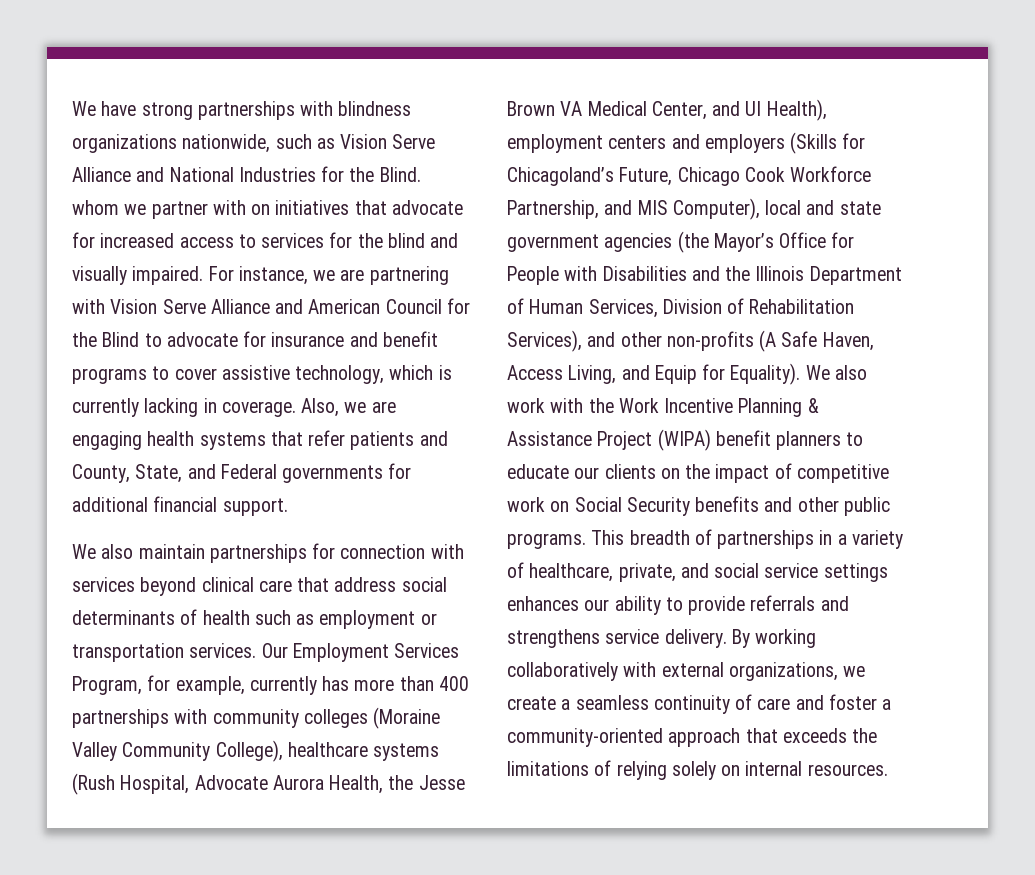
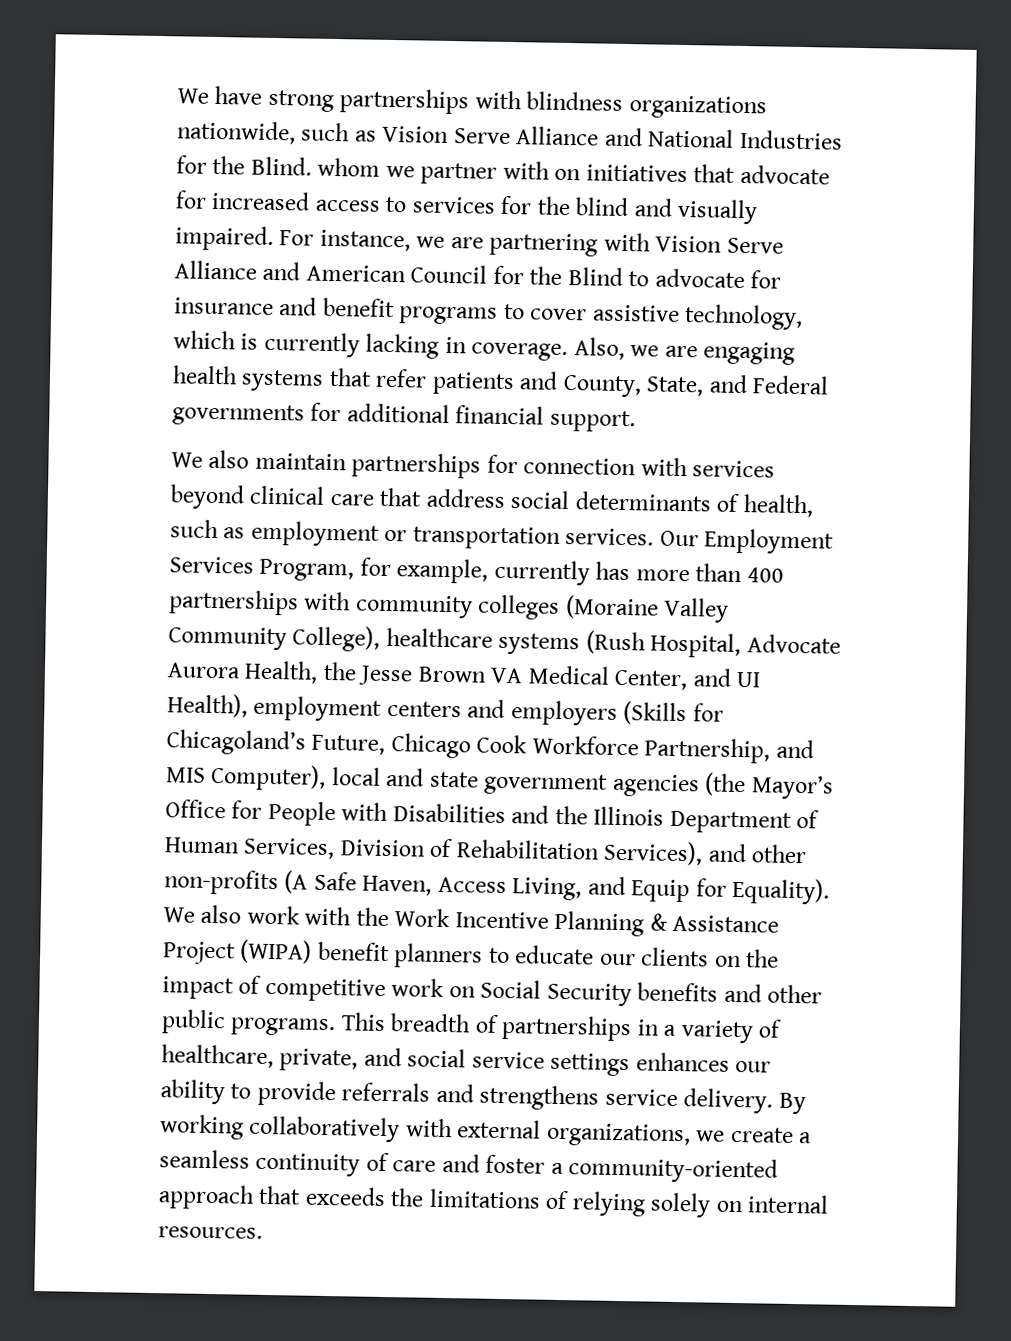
- We also maintain partnerships for connection with services beyond clinical care that address social determinants of health such as employment or transportation services.
+ We also maintain partnerships for connection with services beyond clinical care that address social determinants of health, such as employment or transportation services.

